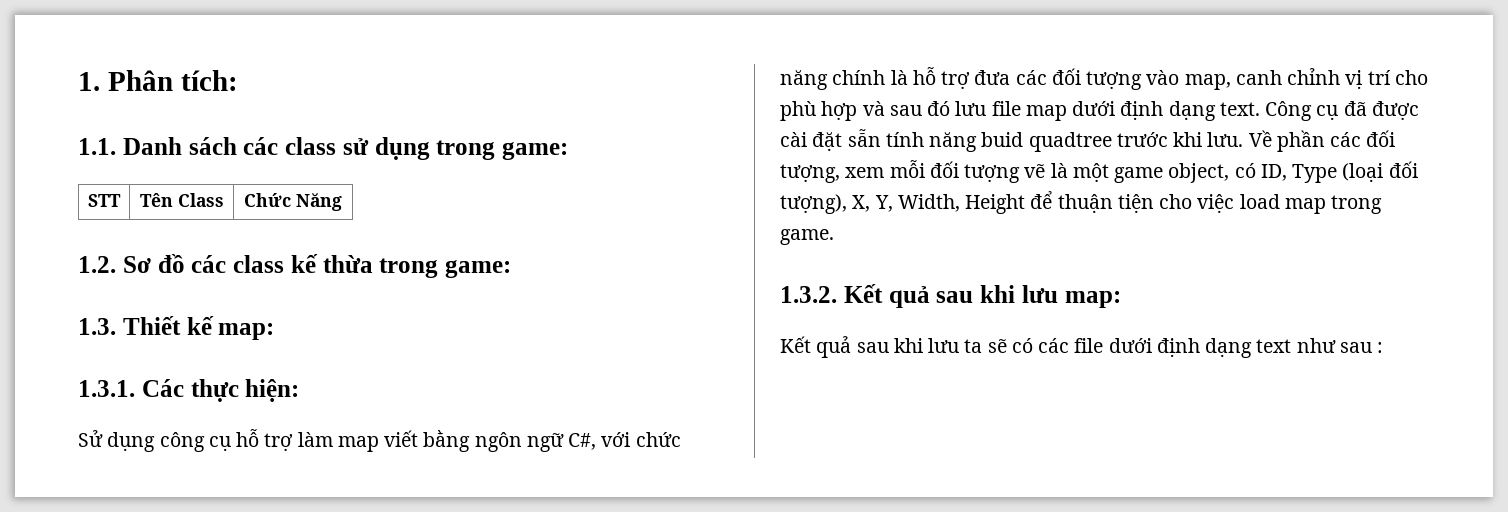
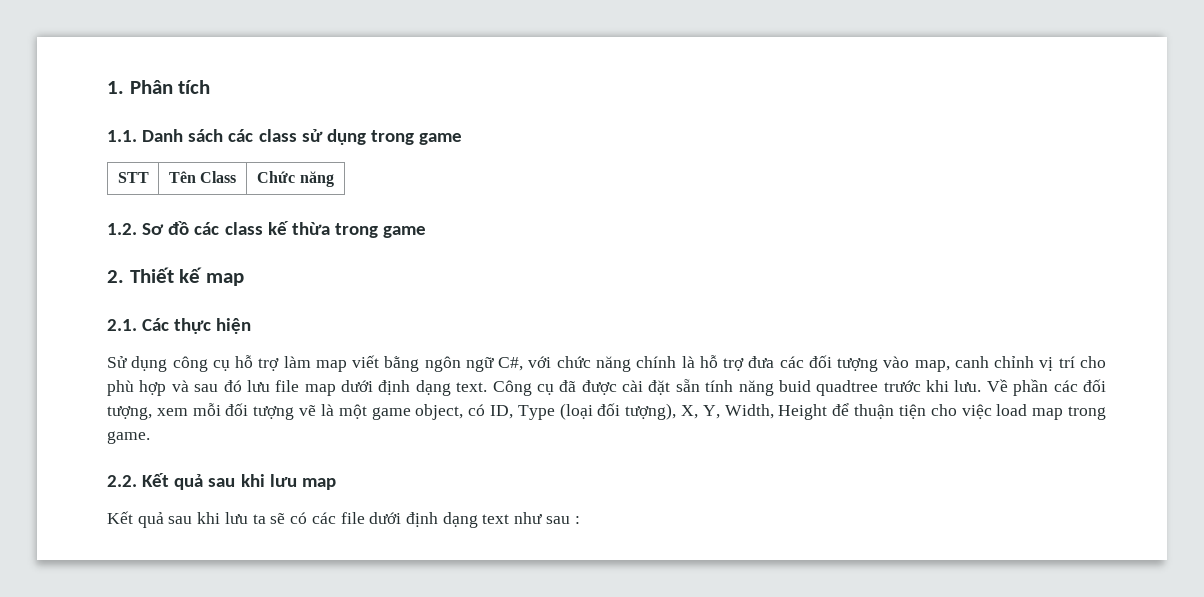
- 1. Phân tích:
+ 1. Phân tích
- 1.1. Danh sách các class sử dụng trong game:
+ 1.1. Danh sách các class sử dụng trong game
- STT | Tên Class | Chức Năng
+ STT | Tên Class | Chức năng
- 1.2. Sơ đồ các class kế thừa trong game:
- 1.3. Thiết kế map:
- 1.3.1. Các thực hiện:
+ 1.2. Sơ đồ các class kế thừa trong game
+ 2. Thiết kế map
+ 2.1. Các thực hiện
- 1.3.2. Kết quả sau khi lưu map:
+ 2.2. Kết quả sau khi lưu map

